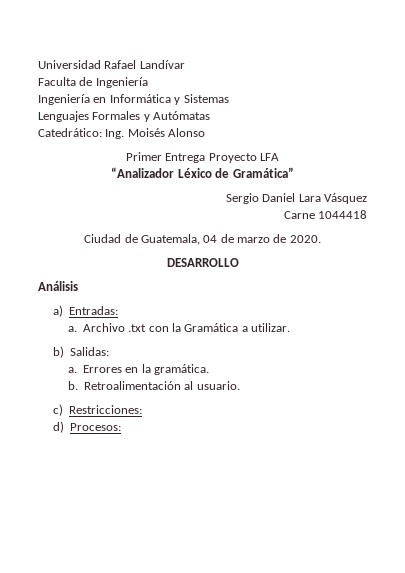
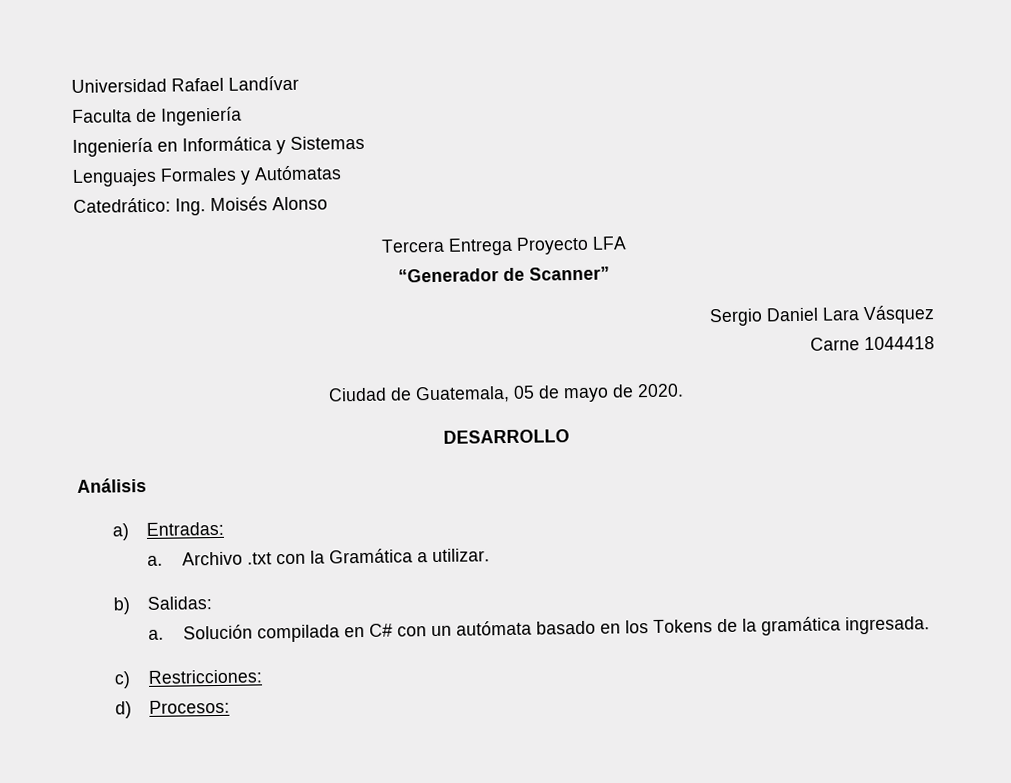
- Primer Entrega Proyecto LFA
+ Tercera Entrega Proyecto LFA
- “Analizador Léxico de Gramática”
+ “Generador de Scanner”
- Ciudad de Guatemala, 04 de marzo de 2020.
+ Ciudad de Guatemala, 05 de mayo de 2020.
- Errores en la gramática.
- b. Retroalimentación al usuario.
+ Solución compilada en C# con un autómata basado en los Tokens de la gramática ingresada.

